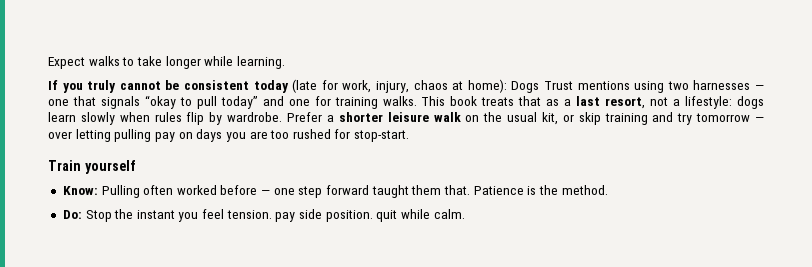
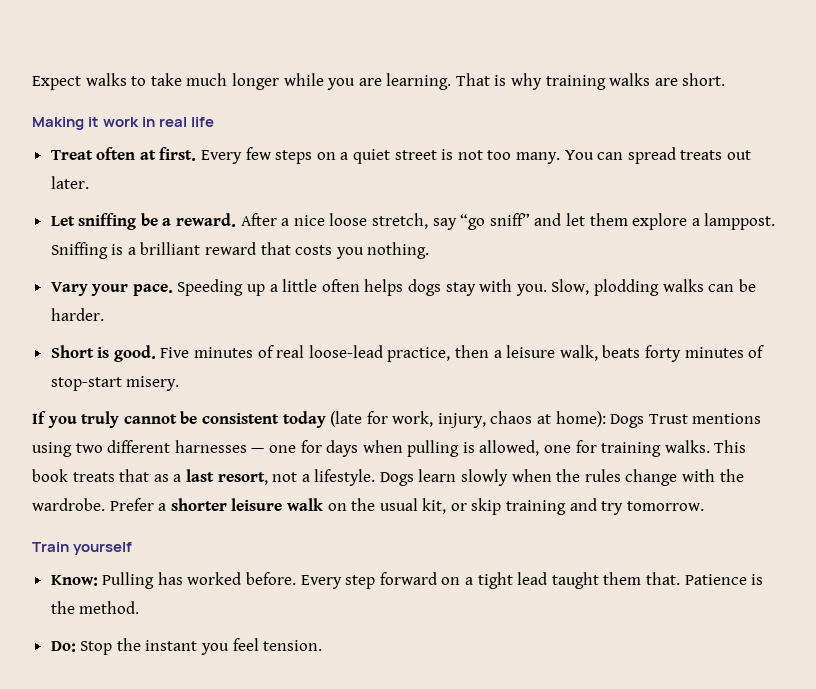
- Expect walks to take longer while learning.
+ Expect walks to take much longer while you are learning. That is why training walks are short.
+ Making it work in real life
+ Treat often at first. Every few steps on a quiet street is not too many. You can spread treats out later.
+ Let sniffing be a reward. After a nice loose stretch, say “go sniff” and let them explore a lamppost. Sniffing is a brilliant reward that costs you nothing.
+ Vary your pace. Speeding up a little often helps dogs stay with you. Slow, plodding walks can be harder.
+ Short is good. Five minutes of real loose-lead practice, then a leisure walk, beats forty minutes of stop-start misery.
- If you truly cannot be consistent today (late for work, injury, chaos at home): Dogs Trust mentions using two harnesses — one that signals “okay to pull today” and one for training walks.
+ If you truly cannot be consistent today (late for work, injury, chaos at home): Dogs Trust mentions using two different harnesses — one for days when pulling is allowed, one for training walks.
- This book treats that as a last resort, not a lifestyle: dogs learn slowly when rules flip by wardrobe.
+ This book treats that as a last resort, not a lifestyle. Dogs learn slowly when the rules change with the wardrobe.
- Prefer a shorter leisure walk on the usual kit, or skip training and try tomorrow — over letting pulling pay on days you are too rushed for stop-start.
+ Prefer a shorter leisure walk on the usual kit, or skip training and try tomorrow.
  Train yourself
- Know: Pulling often worked before — one step forward taught them that.
+ Know: Pulling has worked before. Every step forward on a tight lead taught them that.
- Do: Stop the instant you feel tension. pay side position. quit while calm.
+ Do: Stop the instant you feel tension.

